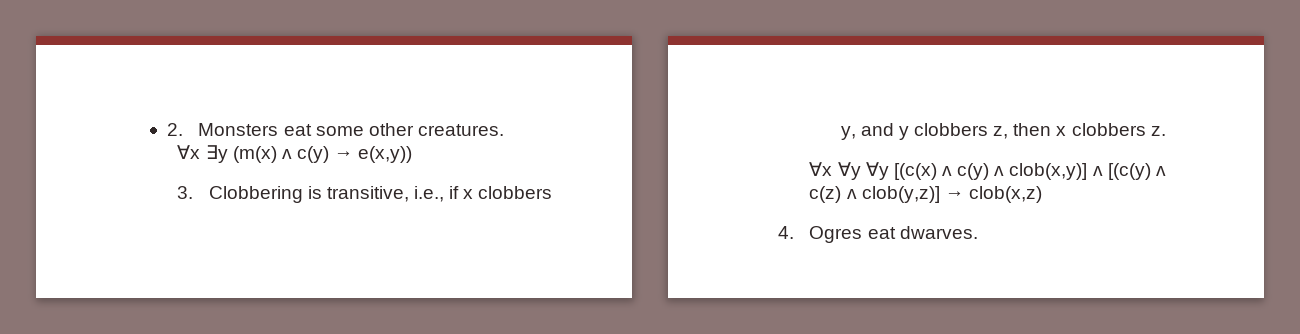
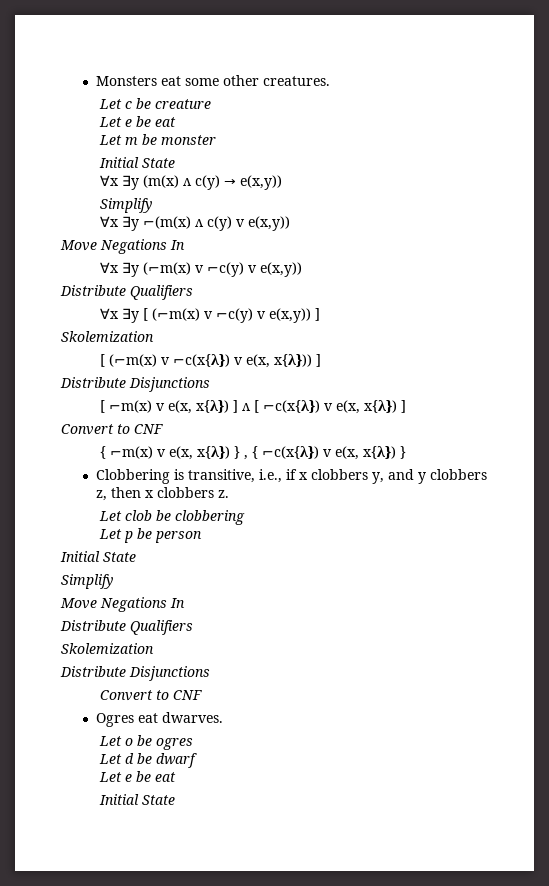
- 2. Monsters eat some other creatures.
+ Monsters eat some other creatures.
+ Let c be creature
+ Let e be eat
+ Let m be monster
+ Initial State
  ∀x ∃y (m(x) ʌ c(y) → e(x,y))
- 3. Clobbering is transitive, i.e., if x clobbers y, and y clobbers z, then x clobbers z.
+ Simplify
+ ∀x ∃y ⌐(m(x) ʌ c(y) v e(x,y))
+ Move Negations In
+ ∀x ∃y (⌐m(x) v ⌐c(y) v e(x,y))
+ Distribute Qualifiers
+ ∀x ∃y [ (⌐m(x) v ⌐c(y) v e(x,y)) ]
+ Skolemization
+ [ (⌐m(x) v ⌐c(x{λ}) v e(x, x{λ})) ]
+ Distribute Disjunctions
+ [ ⌐m(x) v e(x, x{λ}) ] ʌ [ ⌐c(x{λ}) v e(x, x{λ}) ]
+ Convert to CNF
+ { ⌐m(x) v e(x, x{λ}) } , { ⌐c(x{λ}) v e(x, x{λ}) }
+ Clobbering is transitive, i.e., if x clobbers y, and y clobbers z, then x clobbers z.
- ∀x ∀y ∀y [(c(x) ʌ c(y) ʌ clob(x,y)] ʌ [(c(y) ʌ c(z) ʌ clob(y,z)] → clob(x,z)
- 4. Ogres eat dwarves.
+ Let clob be clobbering
+ Let p be person
+ Initial State
+ Simplify
+ Move Negations In
+ Distribute Qualifiers
+ Skolemization
+ Distribute Disjunctions
+ Convert to CNF
+ Ogres eat dwarves.
+ Let o be ogres
+ Let d be dwarf
+ Let e be eat
+ Initial State

